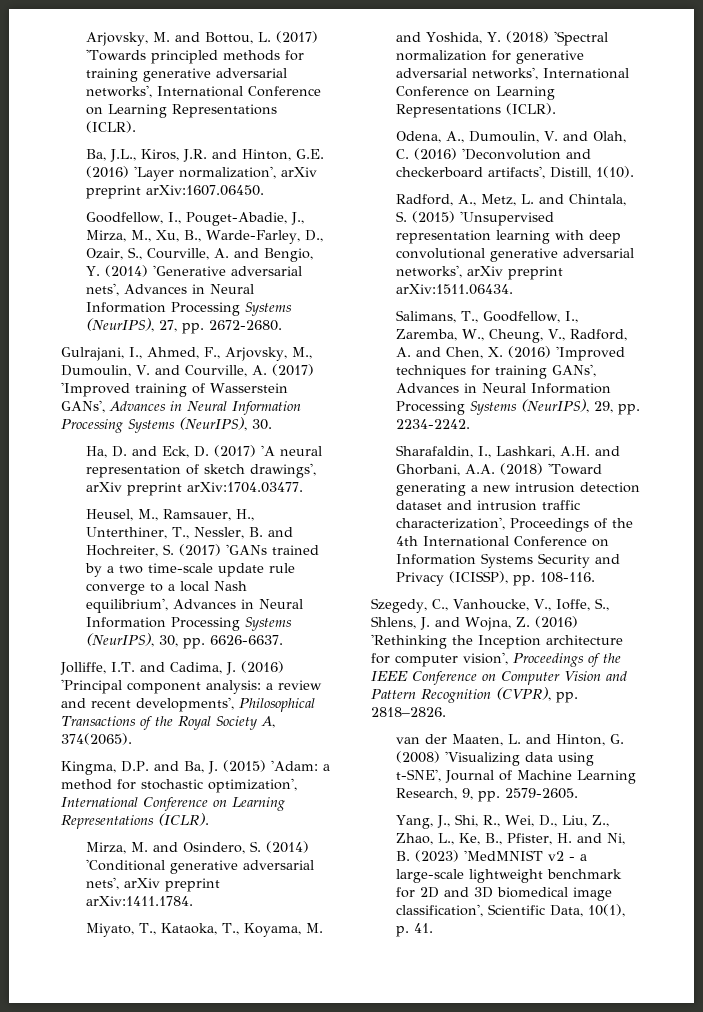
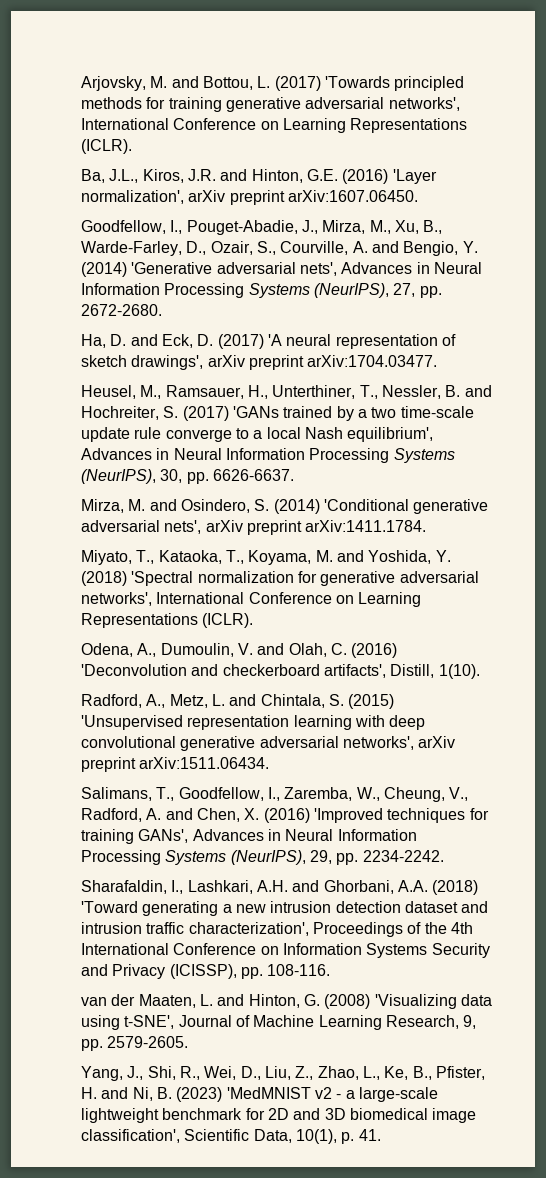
- Gulrajani, I., Ahmed, F., Arjovsky, M., Dumoulin, V. and Courville, A. (2017) 'Improved training of Wasserstein GANs', Advances in Neural Information Processing Systems (NeurIPS), 30.
- Jolliffe, I.T. and Cadima, J. (2016) 'Principal component analysis: a review and recent developments', Philosophical Transactions of the Royal Society A, 374(2065).
- Kingma, D.P. and Ba, J. (2015) 'Adam: a method for stochastic optimization', International Conference on Learning Representations (ICLR).
- Szegedy, C., Vanhoucke, V., Ioffe, S., Shlens, J. and Wojna, Z. (2016) 'Rethinking the Inception architecture for computer vision', Proceedings of the IEEE Conference on Computer Vision and Pattern Recognition (CVPR), pp. 2818–2826.

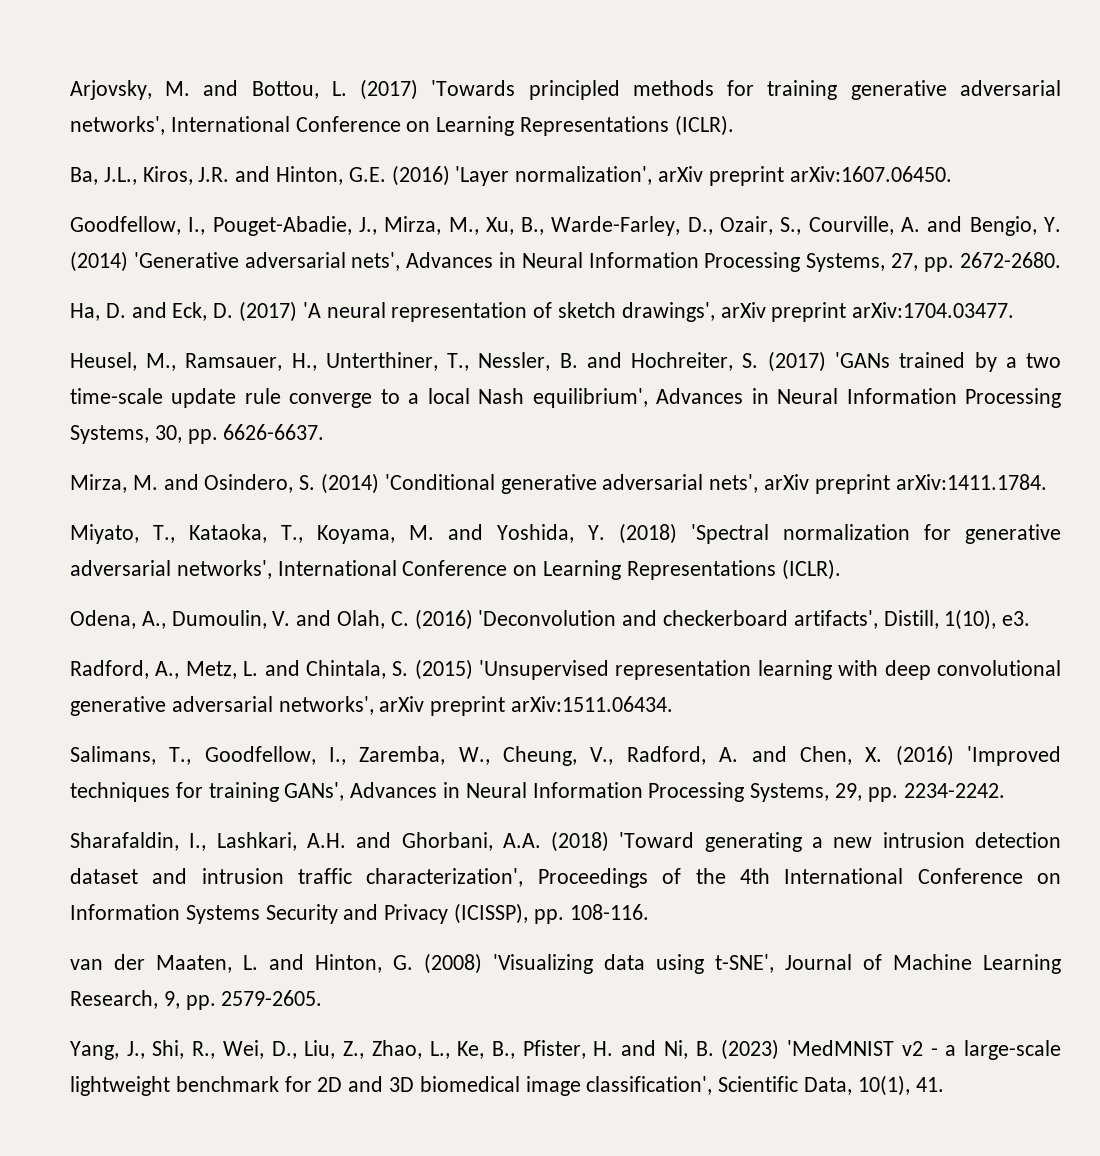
- Goodfellow, I., Pouget-Abadie, J., Mirza, M., Xu, B., Warde-Farley, D., Ozair, S., Courville, A. and Bengio, Y. (2014) 'Generative adversarial nets', Advances in Neural Information Processing Systems (NeurIPS), 27, pp. 2672-2680.
+ Goodfellow, I., Pouget-Abadie, J., Mirza, M., Xu, B., Warde-Farley, D., Ozair, S., Courville, A. and Bengio, Y. (2014) 'Generative adversarial nets', Advances in Neural Information Processing Systems, 27, pp. 2672-2680.
- Heusel, M., Ramsauer, H., Unterthiner, T., Nessler, B. and Hochreiter, S. (2017) 'GANs trained by a two time-scale update rule converge to a local Nash equilibrium', Advances in Neural Information Processing Systems (NeurIPS), 30, pp. 6626-6637.
+ Heusel, M., Ramsauer, H., Unterthiner, T., Nessler, B. and Hochreiter, S. (2017) 'GANs trained by a two time-scale update rule converge to a local Nash equilibrium', Advances in Neural Information Processing Systems, 30, pp. 6626-6637.
- Odena, A., Dumoulin, V. and Olah, C. (2016) 'Deconvolution and checkerboard artifacts', Distill, 1(10).
+ Odena, A., Dumoulin, V. and Olah, C. (2016) 'Deconvolution and checkerboard artifacts', Distill, 1(10), e3.
- Salimans, T., Goodfellow, I., Zaremba, W., Cheung, V., Radford, A. and Chen, X. (2016) 'Improved techniques for training GANs', Advances in Neural Information Processing Systems (NeurIPS), 29, pp. 2234-2242.
+ Salimans, T., Goodfellow, I., Zaremba, W., Cheung, V., Radford, A. and Chen, X. (2016) 'Improved techniques for training GANs', Advances in Neural Information Processing Systems, 29, pp. 2234-2242.
- Yang, J., Shi, R., Wei, D., Liu, Z., Zhao, L., Ke, B., Pfister, H. and Ni, B. (2023) 'MedMNIST v2 - a large-scale lightweight benchmark for 2D and 3D biomedical image classification', Scientific Data, 10(1), p. 41.
+ Yang, J., Shi, R., Wei, D., Liu, Z., Zhao, L., Ke, B., Pfister, H. and Ni, B. (2023) 'MedMNIST v2 - a large-scale lightweight benchmark for 2D and 3D biomedical image classification', Scientific Data, 10(1), 41.

